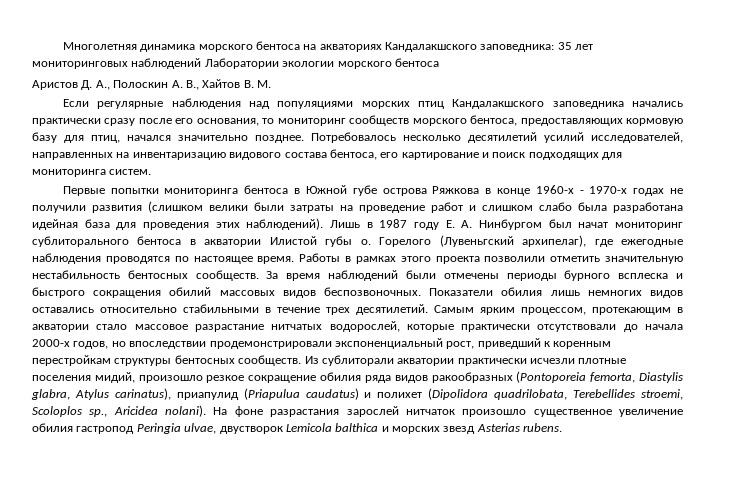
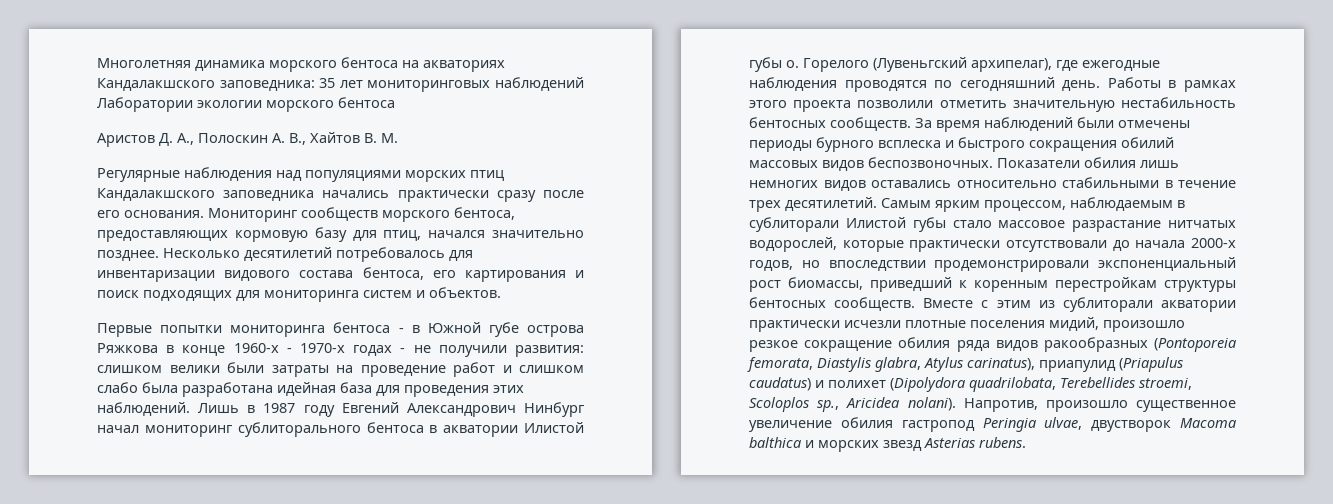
- Если регулярные наблюдения над популяциями морских птиц Кандалакшского заповедника начались практически сразу после его основания, то мониторинг сообществ морского бентоса, предоставляющих кормовую базу для птиц, начался значительно позднее.
+ Регулярные наблюдения над популяциями морских птиц Кандалакшского заповедника начались практически сразу после его основания. Мониторинг сообществ морского бентоса, предоставляющих кормовую базу для птиц, начался значительно позднее.
- Потребовалось несколько десятилетий усилий исследователей, направленных на инвентаризацию видового состава бентоса, его картирование и поиск подходящих для мониторинга систем.
+ Несколько десятилетий потребовалось для инвентаризации видового состава бентоса, его картирования и поиск подходящих для мониторинга систем и объектов.
- Первые попытки мониторинга бентоса в Южной губе острова Ряжкова в конце 1960-х - 1970-х годах не получили развития (слишком велики были затраты на проведение работ и слишком слабо была разработана идейная база для проведения этих наблюдений).
+ Первые попытки мониторинга бентоса - в Южной губе острова Ряжкова в конце 1960-х - 1970-х годах - не получили развития: слишком велики были затраты на проведение работ и слишком слабо была разработана идейная база для проведения этих наблюдений.
- Лишь в 1987 году Е. А. Нинбургом был начат мониторинг сублиторального бентоса в акватории Илистой губы о.
+ Лишь в 1987 году Евгений Александрович Нинбург начал мониторинг сублиторального бентоса в акватории Илистой губы о.
- Горелого (Лувеньгский архипелаг), где ежегодные наблюдения проводятся по настоящее время.
+ Горелого (Лувеньгский архипелаг), где ежегодные наблюдения проводятся по сегодняшний день.
- Самым ярким процессом, протекающим в акватории стало массовое разрастание нитчатых водорослей, которые практически отсутствовали до начала 2000-х годов, но впоследствии продемонстрировали экспоненциальный рост, приведший к коренным перестройкам структуры бентосных сообществ.
+ Самым ярким процессом, наблюдаемым в сублиторали Илистой губы стало массовое разрастание нитчатых водорослей, которые практически отсутствовали до начала 2000-х годов, но впоследствии продемонстрировали экспоненциальный рост биомассы, приведший к коренным перестройкам структуры бентосных сообществ.
- Из сублиторали акватории практически исчезли плотные поселения мидий, произошло резкое сокращение обилия ряда видов ракообразных (Pontoporeia femorta, Diastylis glabra, Atylus carinatus), приапулид (Priapulua caudatus) и полихет (Dipolidora quadrilobata, Terebellides stroemi, Scoloplos sp., Aricidea nolani).
+ Вместе с этим из сублиторали акватории практически исчезли плотные поселения мидий, произошло резкое сокращение обилия ряда видов ракообразных (Pontoporeia femorata, Diastylis glabra, Atylus carinatus), приапулид (Priapulus caudatus) и полихет (Dipolydora quadrilobata, Terebellides stroemi, Scoloplos sp., Aricidea nolani).
- На фоне разрастания зарослей нитчаток произошло существенное увеличение обилия гастропод Peringia ulvae, двустворок Lemicola balthica и морских звезд Asterias rubens.
+ Напротив, произошло существенное увеличение обилия гастропод Peringia ulvae, двустворок Macoma balthica и морских звезд Asterias rubens.

